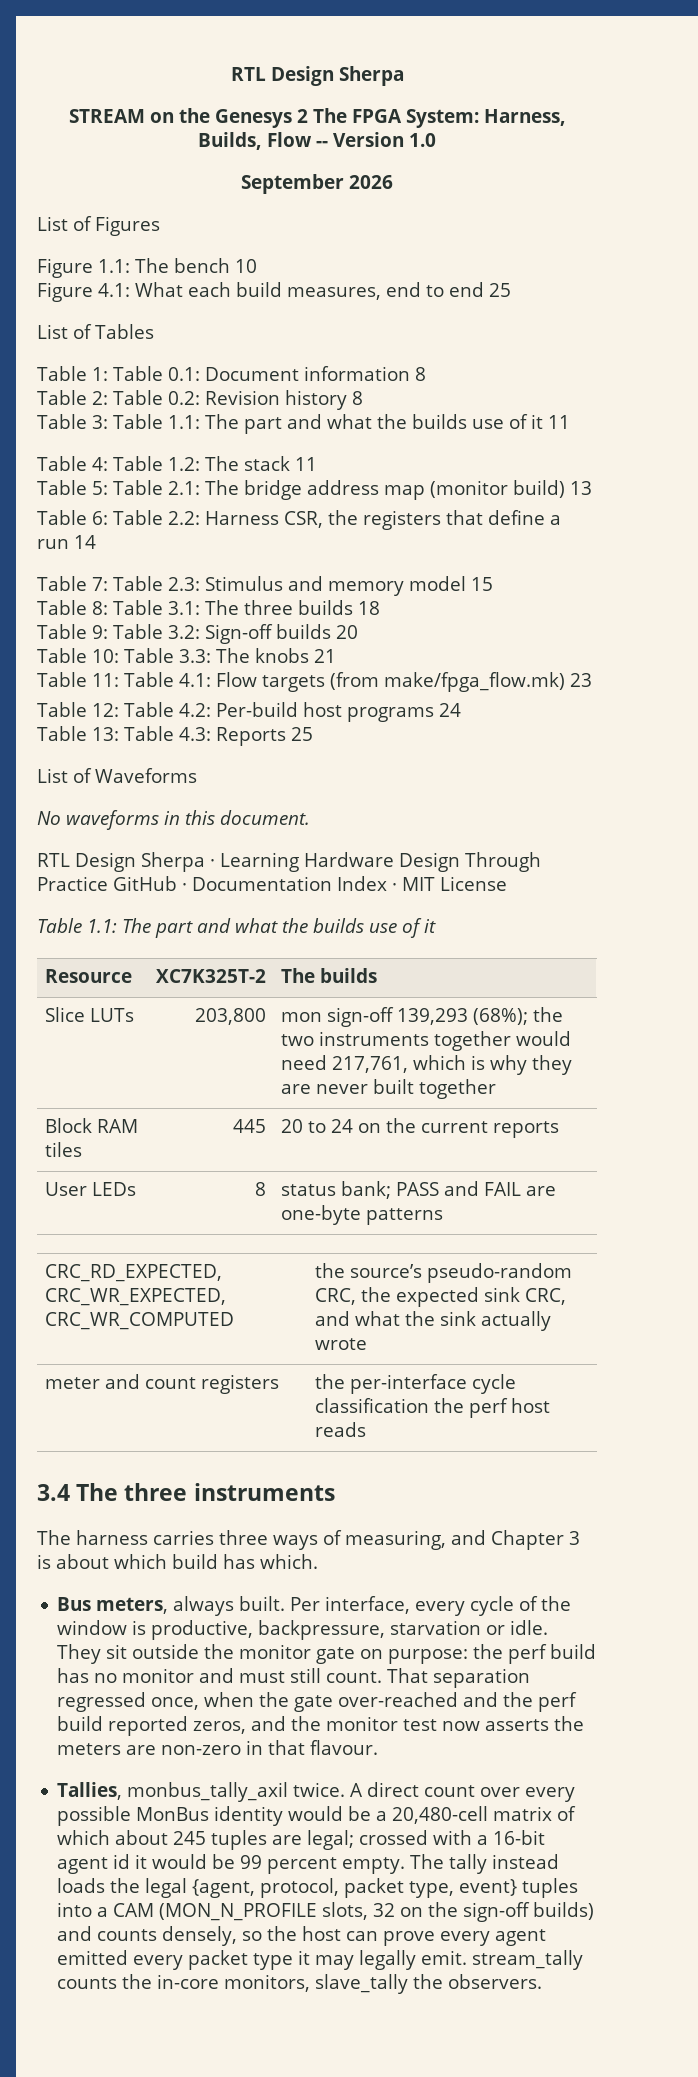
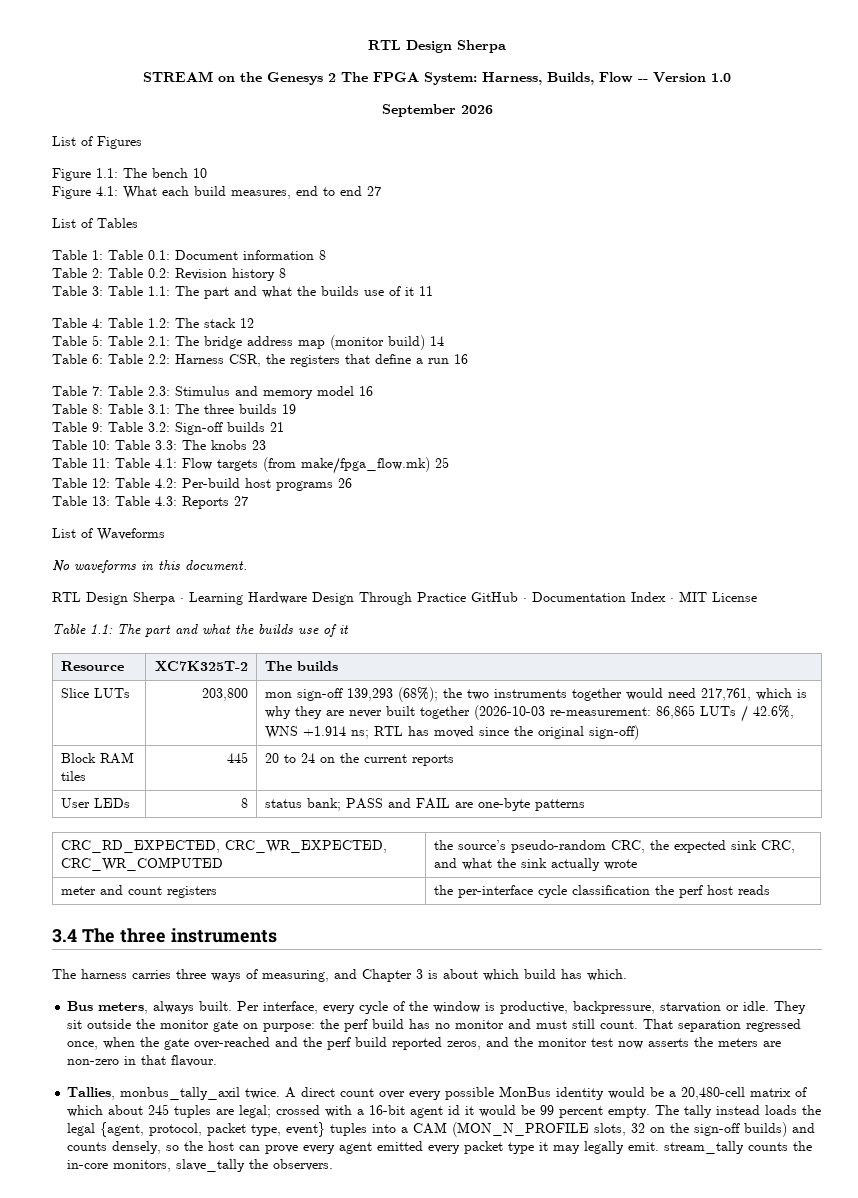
- Figure 4.1: What each build measures, end to end 25
+ Figure 4.1: What each build measures, end to end 27
- Table 4: Table 1.2: The stack 11
+ Table 4: Table 1.2: The stack 12
- Table 5: Table 2.1: The bridge address map (monitor build) 13
+ Table 5: Table 2.1: The bridge address map (monitor build) 14
- Table 6: Table 2.2: Harness CSR, the registers that define a run 14
+ Table 6: Table 2.2: Harness CSR, the registers that define a run 16
- Table 7: Table 2.3: Stimulus and memory model 15
+ Table 7: Table 2.3: Stimulus and memory model 16
- Table 8: Table 3.1: The three builds 18
+ Table 8: Table 3.1: The three builds 19
- Table 9: Table 3.2: Sign-off builds 20
+ Table 9: Table 3.2: Sign-off builds 21
- Table 10: Table 3.3: The knobs 21
+ Table 10: Table 3.3: The knobs 23
- Table 11: Table 4.1: Flow targets (from make/fpga_flow.mk) 23
+ Table 11: Table 4.1: Flow targets (from make/fpga_flow.mk) 25
- Table 12: Table 4.2: Per-build host programs 24
+ Table 12: Table 4.2: Per-build host programs 26
- Table 13: Table 4.3: Reports 25
+ Table 13: Table 4.3: Reports 27
- Slice LUTs | 203,800 | mon sign-off 139,293 (68%); the two instruments together would need 217,761, which is why they are never built together
+ Slice LUTs | 203,800 | mon sign-off 139,293 (68%); the two instruments together would need 217,761, which is why they are never built together (2026-10-03 re-measurement: 86,865 LUTs / 42.6%, WNS +1.914 ns; RTL has moved since the original sign-off)

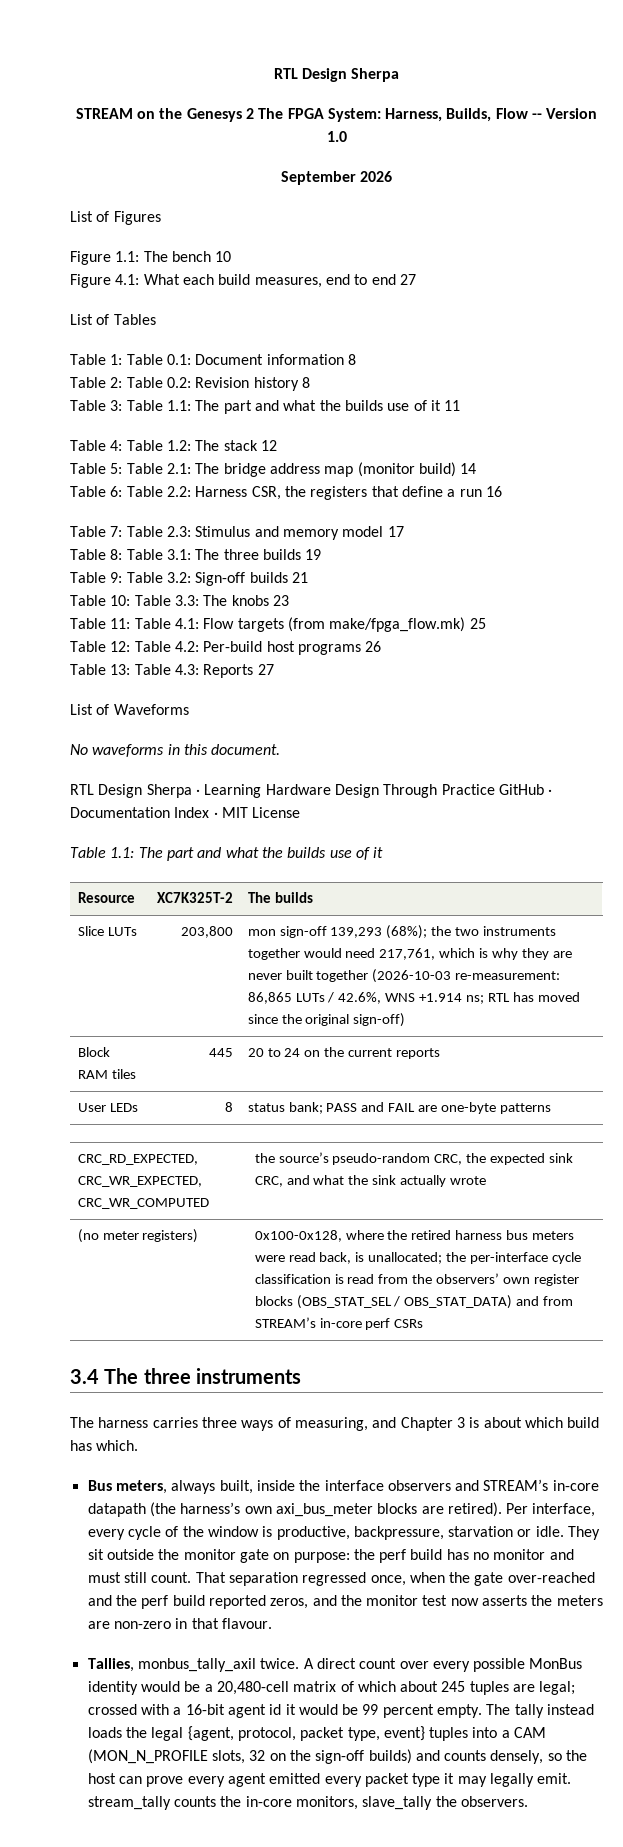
- Table 7: Table 2.3: Stimulus and memory model 16
+ Table 7: Table 2.3: Stimulus and memory model 17
- meter and count registers | the per-interface cycle classification the perf host reads
+ (no meter registers) | 0x100-0x128, where the retired harness bus meters were read back, is unallocated; the per-interface cycle classification is read from the observers’ own register blocks (OBS_STAT_SEL / OBS_STAT_DATA) and from STREAM’s in-core perf CSRs
- Bus meters, always built.
+ Bus meters, always built, inside the interface observers and STREAM’s in-core datapath (the harness’s own axi_bus_meter blocks are retired).

